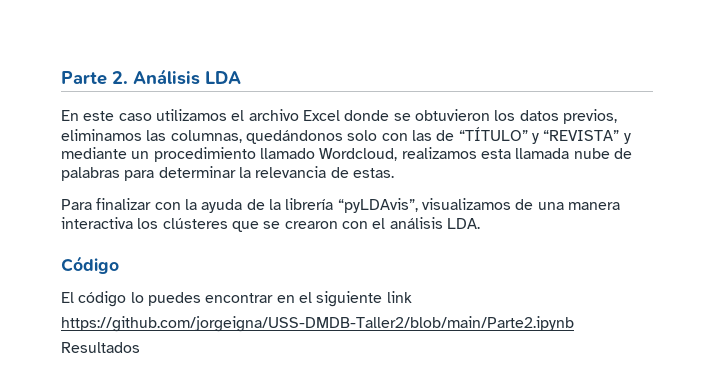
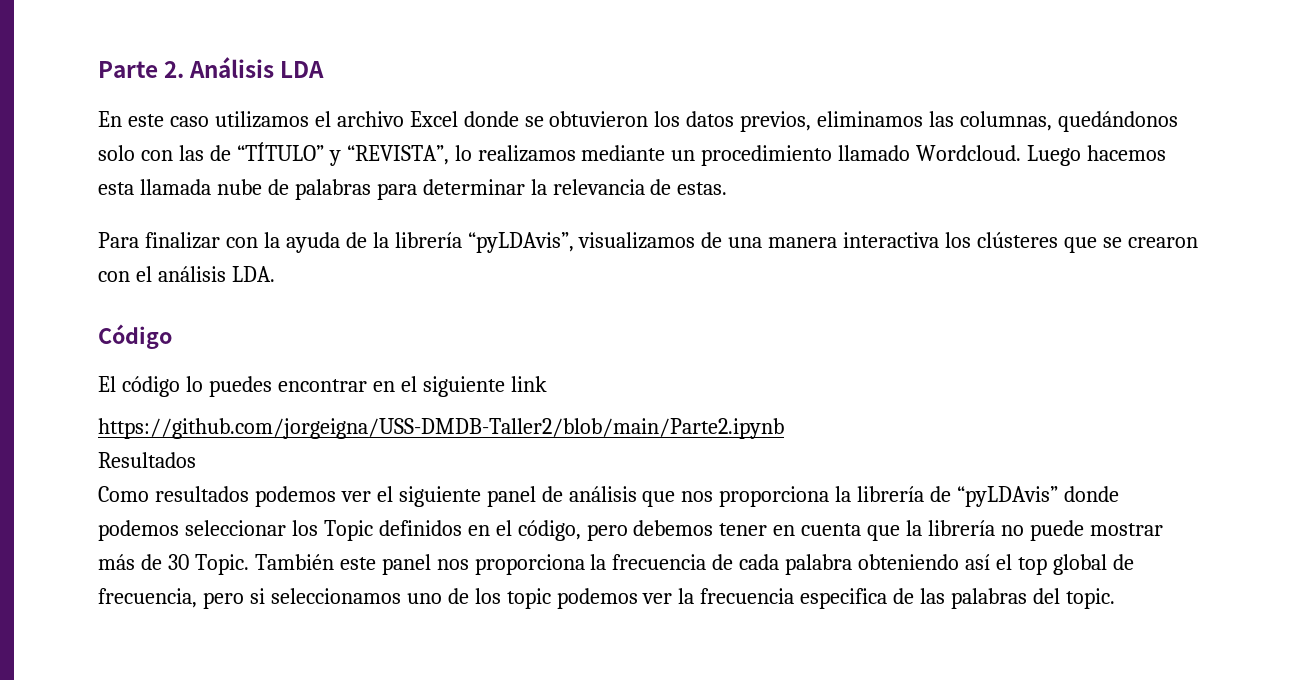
- En este caso utilizamos el archivo Excel donde se obtuvieron los datos previos, eliminamos las columnas, quedándonos solo con las de “TÍTULO” y “REVISTA” y mediante un procedimiento llamado Wordcloud, realizamos esta llamada nube de palabras para determinar la relevancia de estas.
+ En este caso utilizamos el archivo Excel donde se obtuvieron los datos previos, eliminamos las columnas, quedándonos solo con las de “TÍTULO” y “REVISTA”, lo realizamos mediante un procedimiento llamado Wordcloud. Luego hacemos esta llamada nube de palabras para determinar la relevancia de estas.
+ Como resultados podemos ver el siguiente panel de análisis que nos proporciona la librería de “pyLDAvis” donde podemos seleccionar los Topic definidos en el código, pero debemos tener en cuenta que la librería no puede mostrar más de 30 Topic. También este panel nos proporciona la frecuencia de cada palabra obteniendo así el top global de frecuencia, pero si seleccionamos uno de los topic podemos ver la frecuencia especifica de las palabras del topic.

